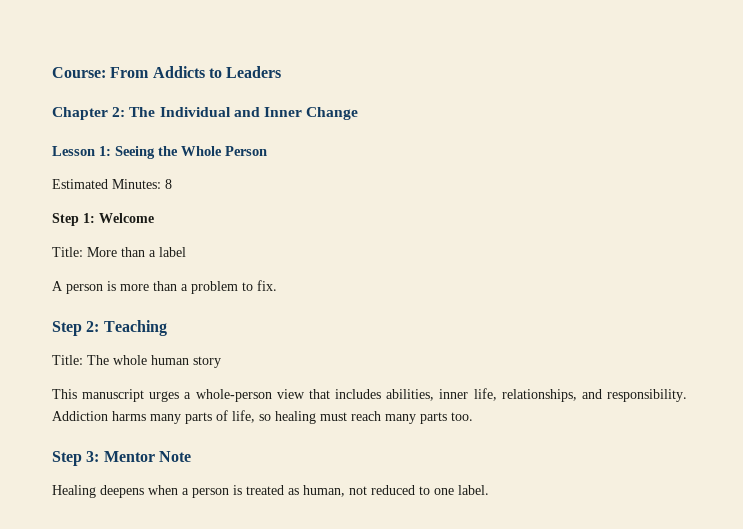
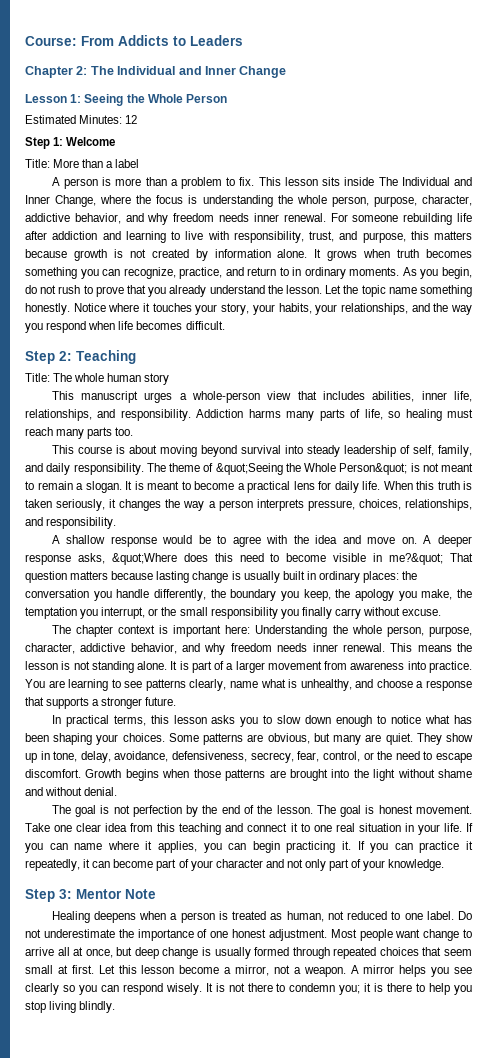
- Estimated Minutes: 8
+ Estimated Minutes: 12
+ This lesson sits inside The Individual and Inner Change, where the focus is understanding the whole person, purpose, character, addictive behavior, and why freedom needs inner renewal. For someone rebuilding life after addiction and learning to live with responsibility, trust, and purpose, this matters because growth is not created by information alone. It grows when truth becomes something you can recognize, practice, and return to in ordinary moments. As you begin, do not rush to prove that you already understand the lesson. Let the topic name something honestly. Notice where it touches your story, your habits, your relationships, and the way you respond when life becomes difficult.
+ This course is about moving beyond survival into steady leadership of self, family, and daily responsibility. The theme of &quot;Seeing the Whole Person&quot; is not meant to remain a slogan. It is meant to become a practical lens for daily life. When this truth is taken seriously, it changes the way a person interprets pressure, choices, relationships, and responsibility.
+ A shallow response would be to agree with the idea and move on. A deeper response asks, &quot;Where does this need to become visible in me?&quot; That question matters because lasting change is usually built in ordinary places: the conversation you handle differently, the boundary you keep, the apology you make, the temptation you interrupt, or the small responsibility you finally carry without excuse.
+ The chapter context is important here: Understanding the whole person, purpose, character, addictive behavior, and why freedom needs inner renewal. This means the lesson is not standing alone. It is part of a larger movement from awareness into practice. You are learning to see patterns clearly, name what is unhealthy, and choose a response that supports a stronger future.
+ In practical terms, this lesson asks you to slow down enough to notice what has been shaping your choices. Some patterns are obvious, but many are quiet. They show up in tone, delay, avoidance, defensiveness, secrecy, fear, control, or the need to escape discomfort. Growth begins when those patterns are brought into the light without shame and without denial.
+ The goal is not perfection by the end of the lesson. The goal is honest movement. Take one clear idea from this teaching and connect it to one real situation in your life. If you can name where it applies, you can begin practicing it. If you can practice it repeatedly, it can become part of your character and not only part of your knowledge.
+ Do not underestimate the importance of one honest adjustment. Most people want change to arrive all at once, but deep change is usually formed through repeated choices that seem small at first. Let this lesson become a mirror, not a weapon. A mirror helps you see clearly so you can respond wisely. It is not there to condemn you; it is there to help you stop living blindly.

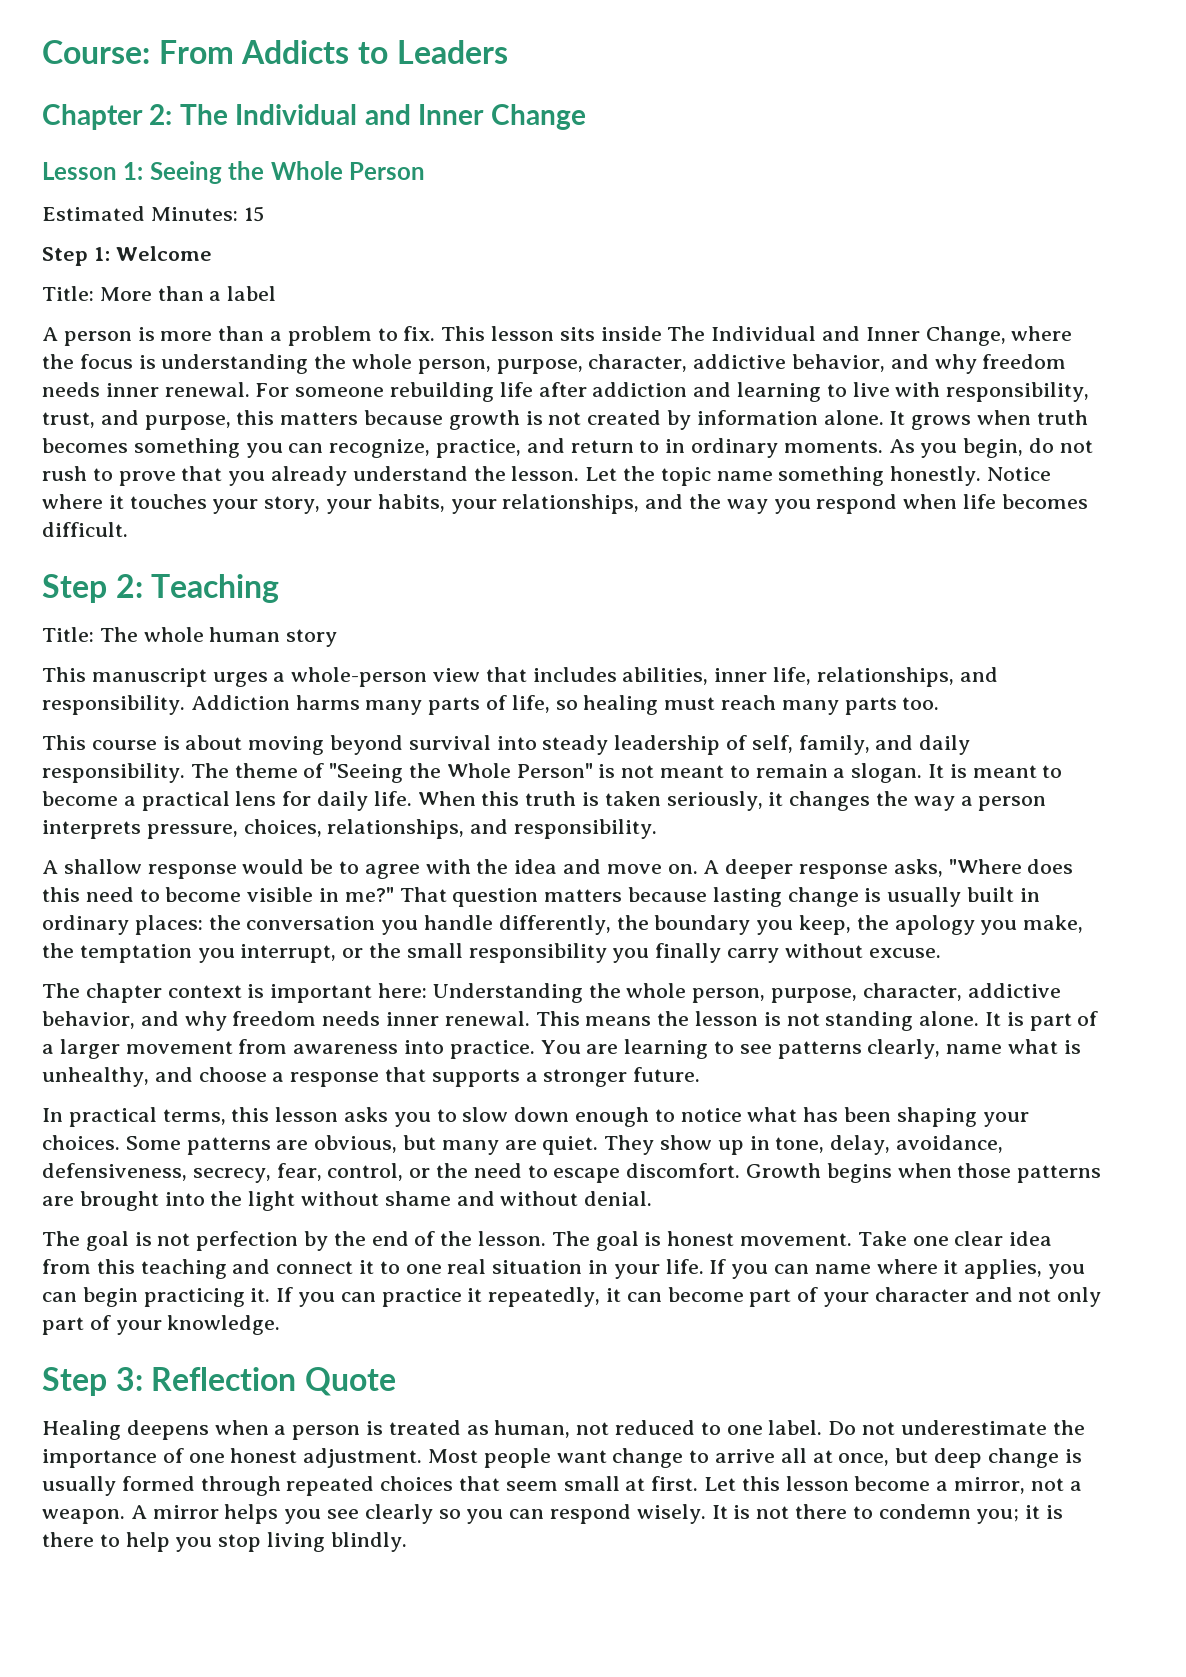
- Estimated Minutes: 12
+ Estimated Minutes: 15
- The theme of &quot;Seeing the Whole Person&quot; is not meant to remain a slogan.
+ The theme of "Seeing the Whole Person" is not meant to remain a slogan.
- A deeper response asks, &quot;Where does this need to become visible in me?&quot; That question matters because lasting change is usually built in ordinary places: the conversation you handle differently, the boundary you keep, the apology you make, the temptation you interrupt, or the small responsibility you finally carry without excuse.
+ A deeper response asks, "Where does this need to become visible in me?" That question matters because lasting change is usually built in ordinary places: the conversation you handle differently, the boundary you keep, the apology you make, the temptation you interrupt, or the small responsibility you finally carry without excuse.
- Step 3: Mentor Note
+ Step 3: Reflection Quote

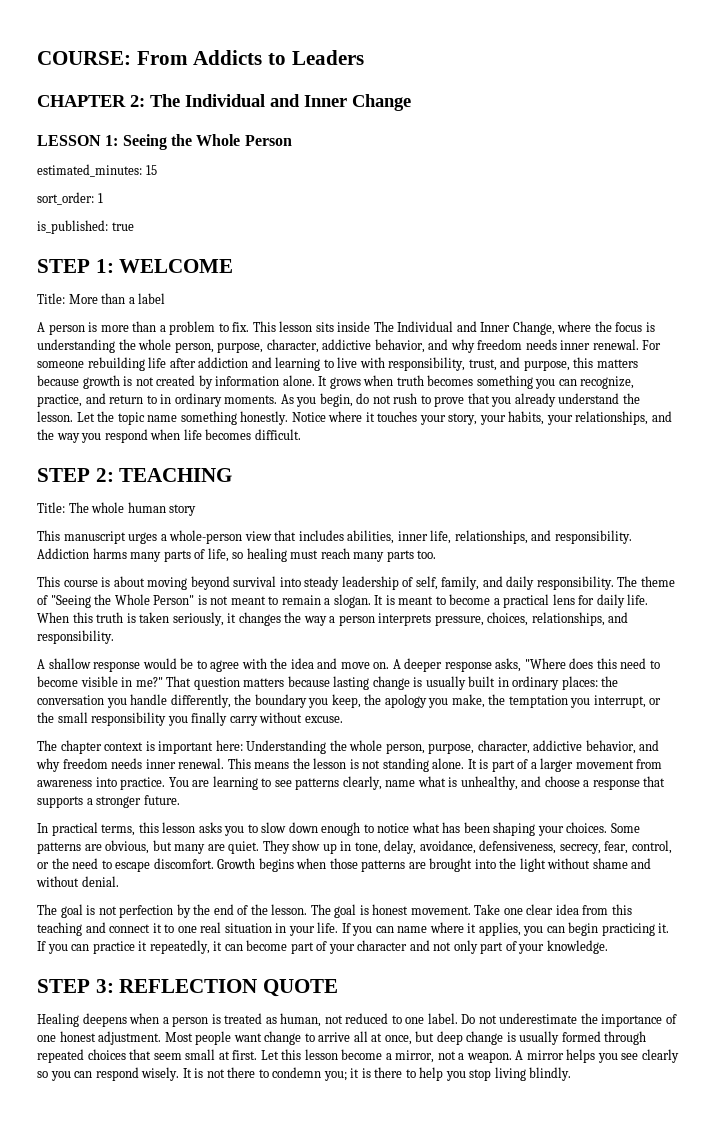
- Course: From Addicts to Leaders
+ COURSE: From Addicts to Leaders
- Chapter 2: The Individual and Inner Change
+ CHAPTER 2: The Individual and Inner Change
- Lesson 1: Seeing the Whole Person
+ LESSON 1: Seeing the Whole Person
- Estimated Minutes: 15
+ estimated_minutes: 15
- Step 1: Welcome
+ sort_order: 1
+ is_published: true
+ STEP 1: WELCOME
- Step 2: Teaching
+ STEP 2: TEACHING
- Step 3: Reflection Quote
+ STEP 3: REFLECTION QUOTE

